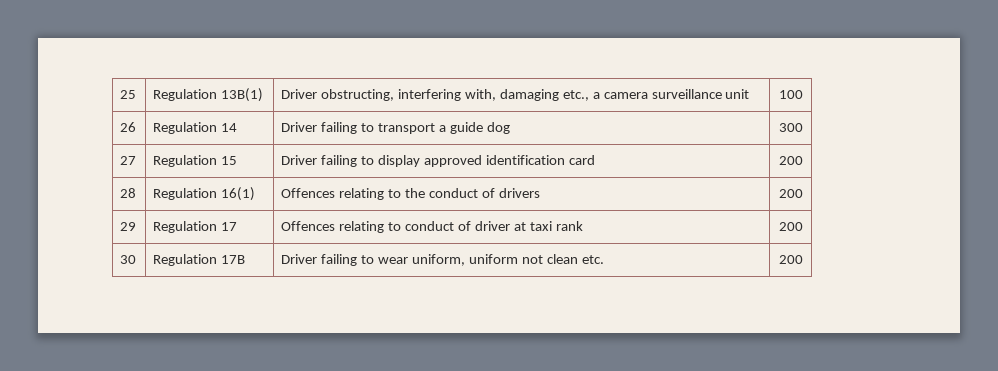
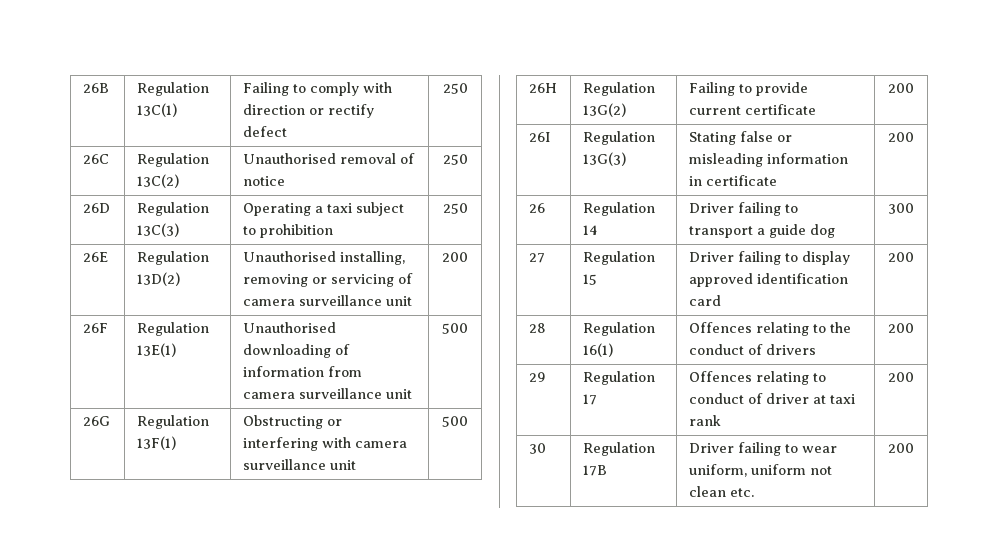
- 25 | Regulation 13B(1) | Driver obstructing, interfering with, damaging etc., a camera surveillance unit | 100
+ 26B | Regulation 13C(1) | Failing to comply with direction or rectify defect | 250
+ 26C | Regulation 13C(2) | Unauthorised removal of notice | 250
+ 26D | Regulation 13C(3) | Operating a taxi subject to prohibition | 250
+ 26E | Regulation 13D(2) | Unauthorised installing, removing or servicing of camera surveillance unit | 200
+ 26F | Regulation 13E(1) | Unauthorised downloading of information from camera surveillance unit | 500
+ 26G | Regulation 13F(1) | Obstructing or interfering with camera surveillance unit | 500
+ 26H | Regulation 13G(2) | Failing to provide current certificate | 200
+ 26I | Regulation 13G(3) | Stating false or misleading information in certificate | 200

